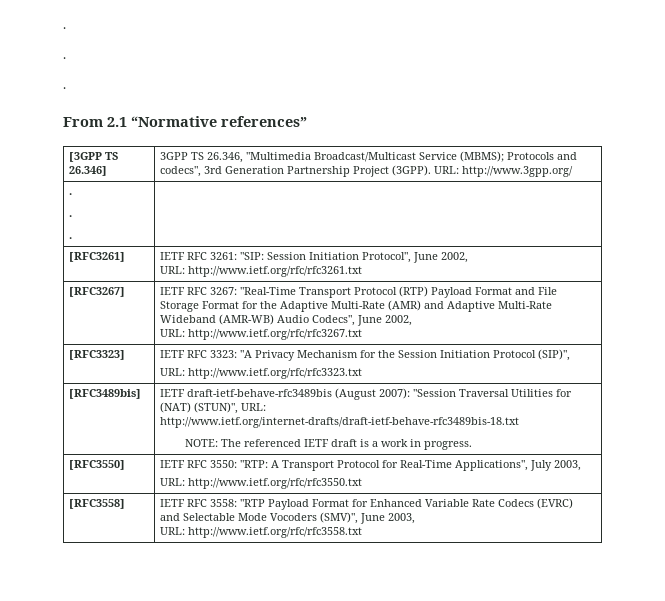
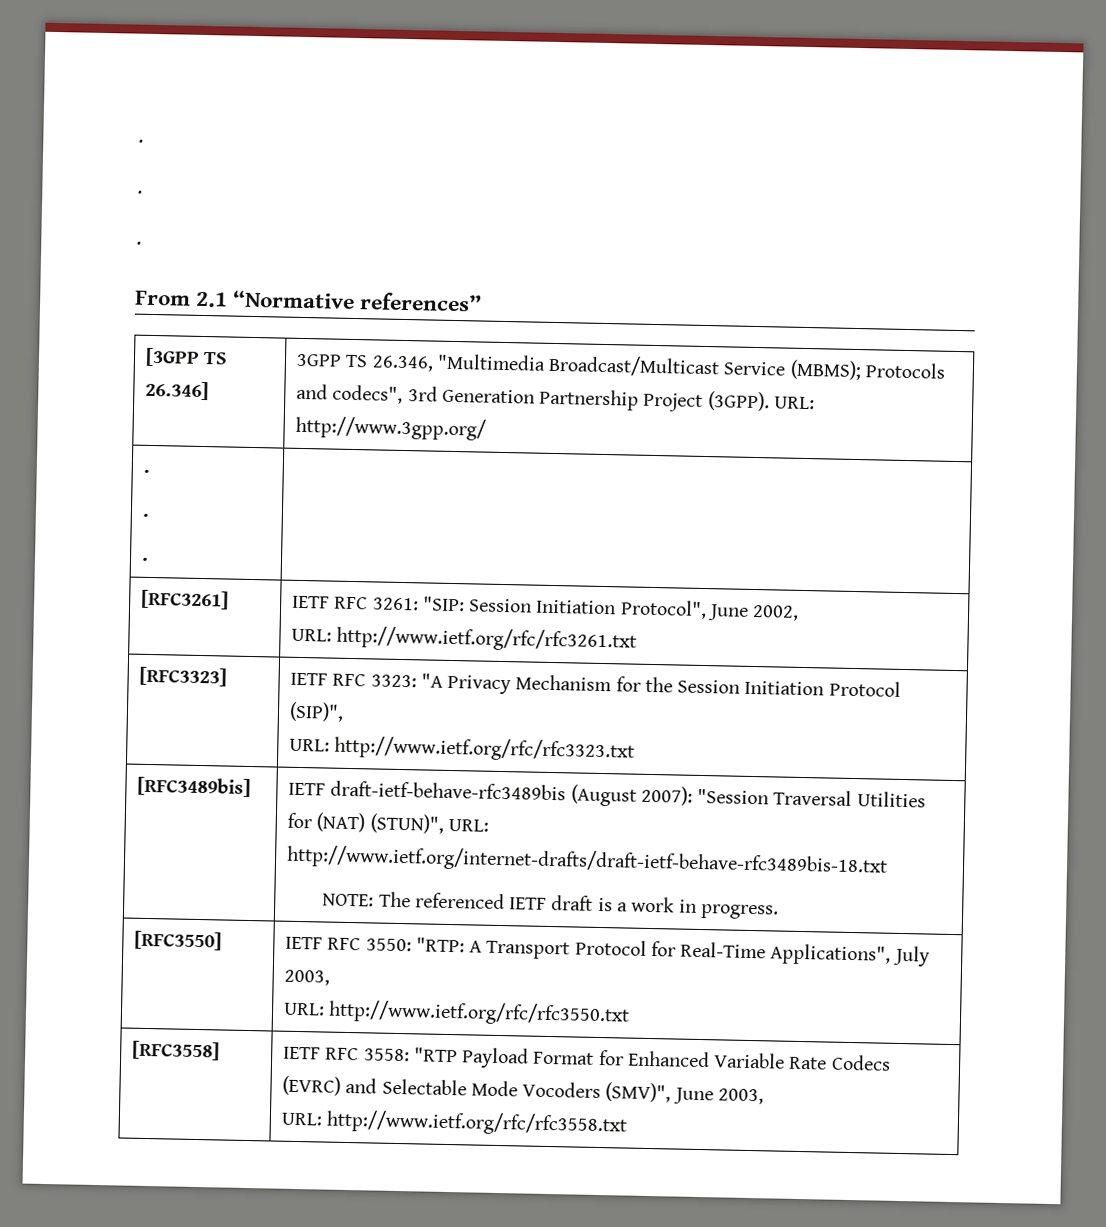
- [RFC3267] | IETF RFC 3267: "Real-Time Transport Protocol (RTP) Payload Format and File Storage Format for the Adaptive Multi-Rate (AMR) and Adaptive Multi-Rate Wideband (AMR-WB) Audio Codecs", June 2002,
- URL: http://www.ietf.org/rfc/rfc3267.txt

